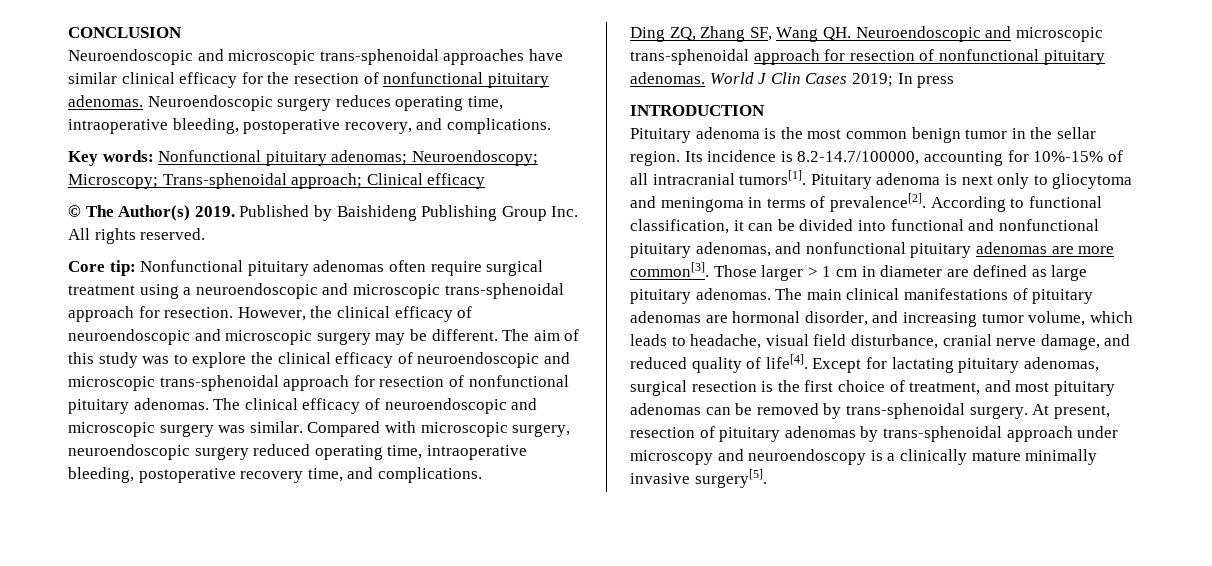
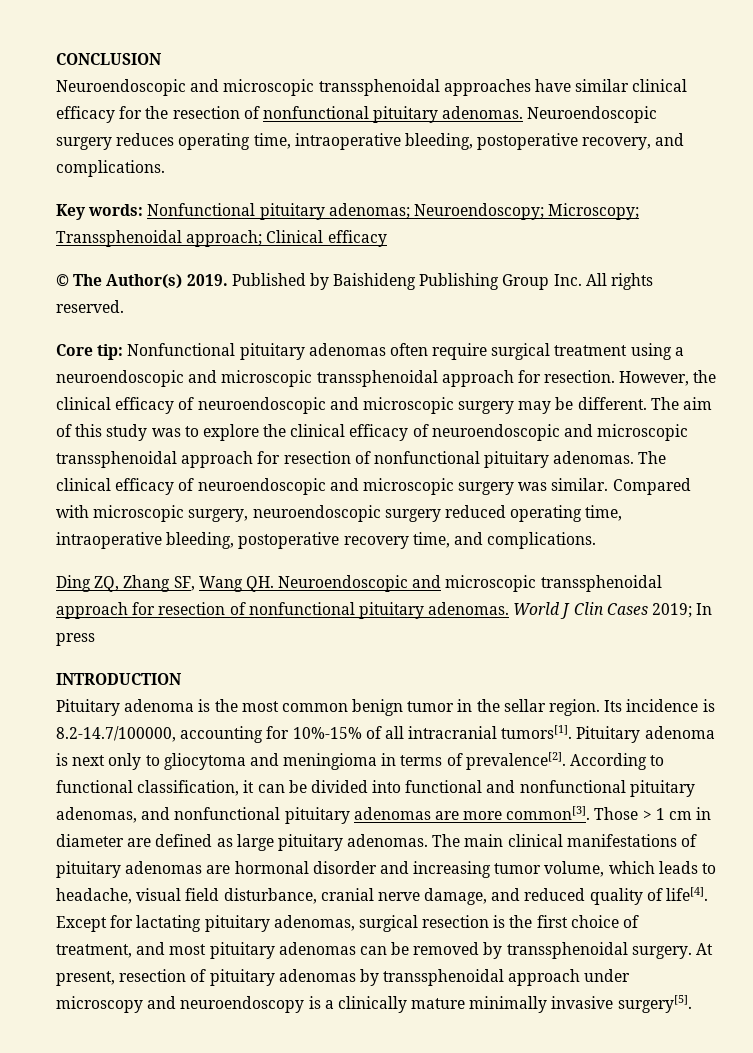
- Neuroendoscopic and microscopic trans-sphenoidal approaches have similar clinical efficacy for the resection of nonfunctional pituitary adenomas.
+ Neuroendoscopic and microscopic transsphenoidal approaches have similar clinical efficacy for the resection of nonfunctional pituitary adenomas.
- Key words: Nonfunctional pituitary adenomas; Neuroendoscopy; Microscopy; Trans-sphenoidal approach; Clinical efficacy
+ Key words: Nonfunctional pituitary adenomas; Neuroendoscopy; Microscopy; Transsphenoidal approach; Clinical efficacy
- Core tip: Nonfunctional pituitary adenomas often require surgical treatment using a neuroendoscopic and microscopic trans-sphenoidal approach for resection.
+ Core tip: Nonfunctional pituitary adenomas often require surgical treatment using a neuroendoscopic and microscopic transsphenoidal approach for resection.
- The aim of this study was to explore the clinical efficacy of neuroendoscopic and microscopic trans-sphenoidal approach for resection of nonfunctional pituitary adenomas.
+ The aim of this study was to explore the clinical efficacy of neuroendoscopic and microscopic transsphenoidal approach for resection of nonfunctional pituitary adenomas.
- Ding ZQ, Zhang SF, Wang QH. Neuroendoscopic and microscopic trans-sphenoidal approach for resection of nonfunctional pituitary adenomas.
+ Ding ZQ, Zhang SF, Wang QH. Neuroendoscopic and microscopic transsphenoidal approach for resection of nonfunctional pituitary adenomas.
- Pituitary adenoma is next only to gliocytoma and meningoma in terms of prevalence[2].
+ Pituitary adenoma is next only to gliocytoma and meningioma in terms of prevalence[2].
- Those larger > 1 cm in diameter are defined as large pituitary adenomas.
+ Those > 1 cm in diameter are defined as large pituitary adenomas.
- The main clinical manifestations of pituitary adenomas are hormonal disorder, and increasing tumor volume, which leads to headache, visual field disturbance, cranial nerve damage, and reduced quality of life[4].
+ The main clinical manifestations of pituitary adenomas are hormonal disorder and increasing tumor volume, which leads to headache, visual field disturbance, cranial nerve damage, and reduced quality of life[4].
- Except for lactating pituitary adenomas, surgical resection is the first choice of treatment, and most pituitary adenomas can be removed by trans-sphenoidal surgery.
+ Except for lactating pituitary adenomas, surgical resection is the first choice of treatment, and most pituitary adenomas can be removed by transsphenoidal surgery.
- At present, resection of pituitary adenomas by trans-sphenoidal approach under microscopy and neuroendoscopy is a clinically mature minimally invasive surgery[5].
+ At present, resection of pituitary adenomas by transsphenoidal approach under microscopy and neuroendoscopy is a clinically mature minimally invasive surgery[5].

